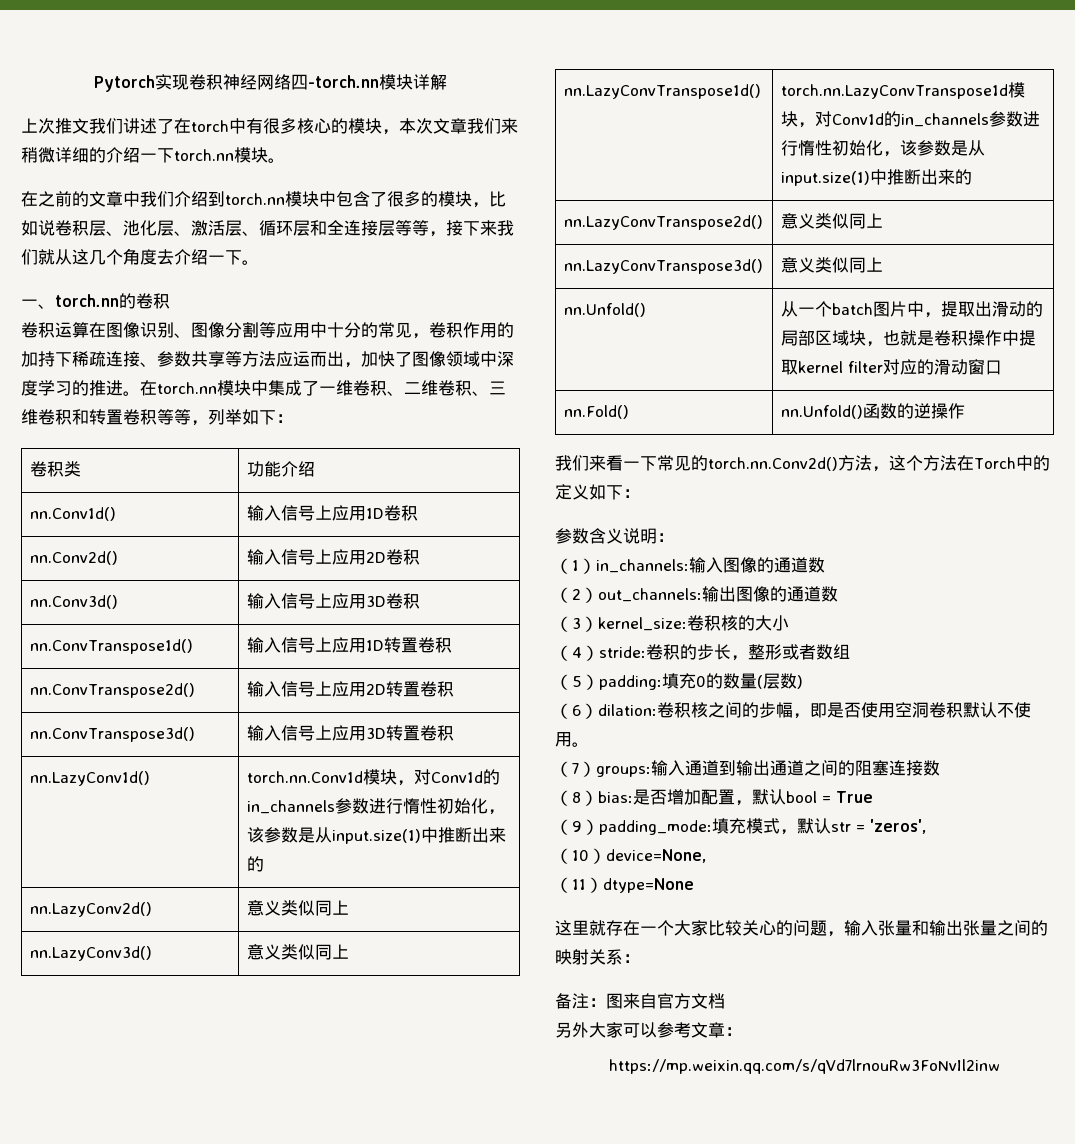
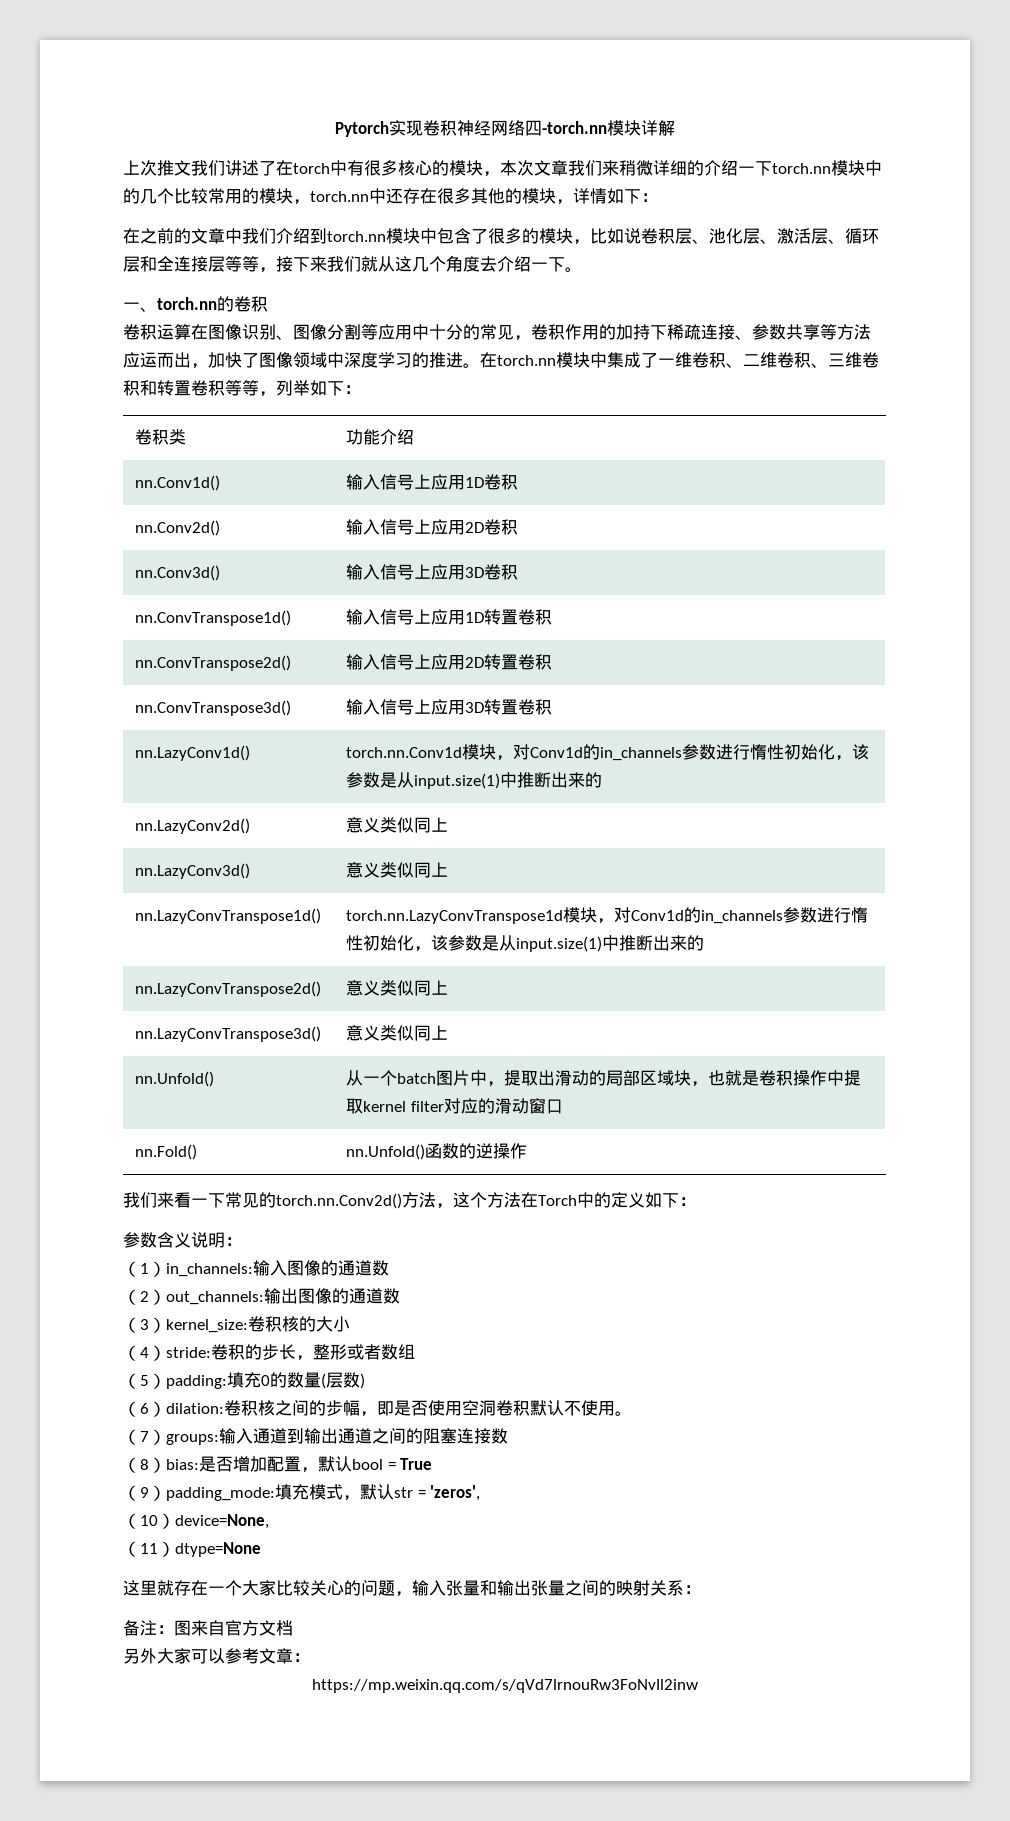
- 上次推文我们讲述了在torch中有很多核心的模块，本次文章我们来稍微详细的介绍一下torch.nn模块。
+ 上次推文我们讲述了在torch中有很多核心的模块，本次文章我们来稍微详细的介绍一下torch.nn模块中的几个比较常用的模块，torch.nn中还存在很多其他的模块，详情如下：

